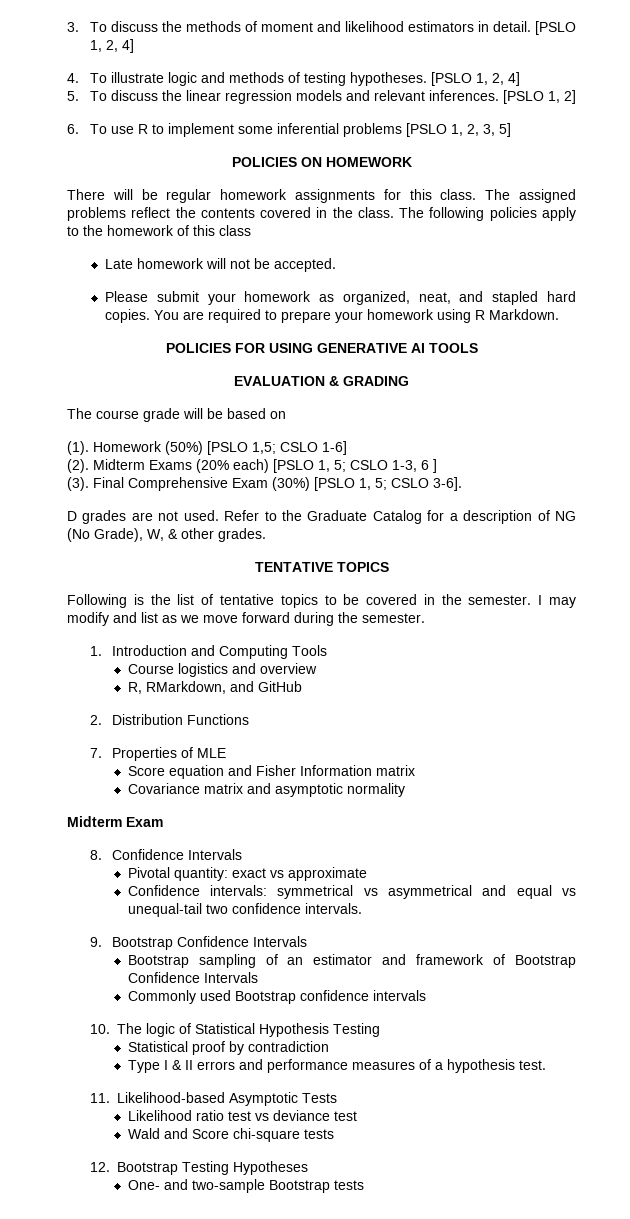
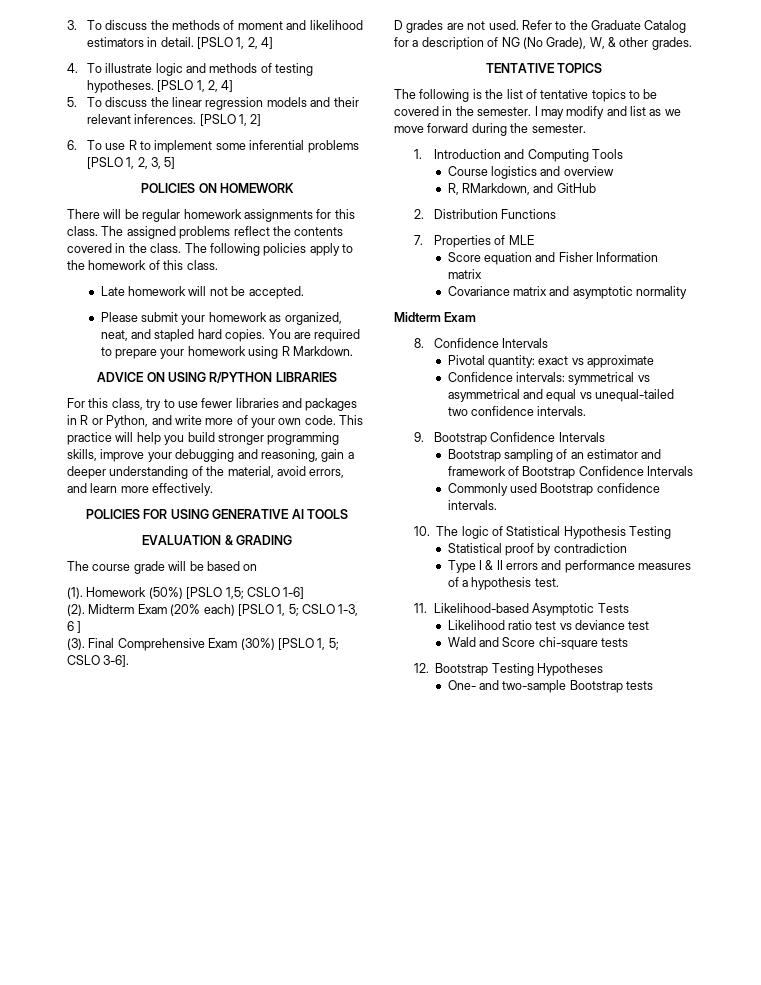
- 5. To discuss the linear regression models and relevant inferences.
+ 5. To discuss the linear regression models and their relevant inferences.
- The following policies apply to the homework of this class
+ The following policies apply to the homework of this class.
+ ADVICE ON USING R/PYTHON LIBRARIES
+ For this class, try to use fewer libraries and packages in R or Python, and write more of your own code. This practice will help you build stronger programming skills, improve your debugging and reasoning, gain a deeper understanding of the material, avoid errors, and learn more effectively.
- Midterm Exams (20% each) [PSLO 1, 5; CSLO 1-3, 6 ]
+ Midterm Exam (20% each) [PSLO 1, 5; CSLO 1-3, 6 ]
- Following is the list of tentative topics to be covered in the semester.
+ The following is the list of tentative topics to be covered in the semester.
- Confidence intervals: symmetrical vs asymmetrical and equal vs unequal-tail two confidence intervals.
+ Confidence intervals: symmetrical vs asymmetrical and equal vs unequal-tailed two confidence intervals.
- Commonly used Bootstrap confidence intervals
+ Commonly used Bootstrap confidence intervals.

